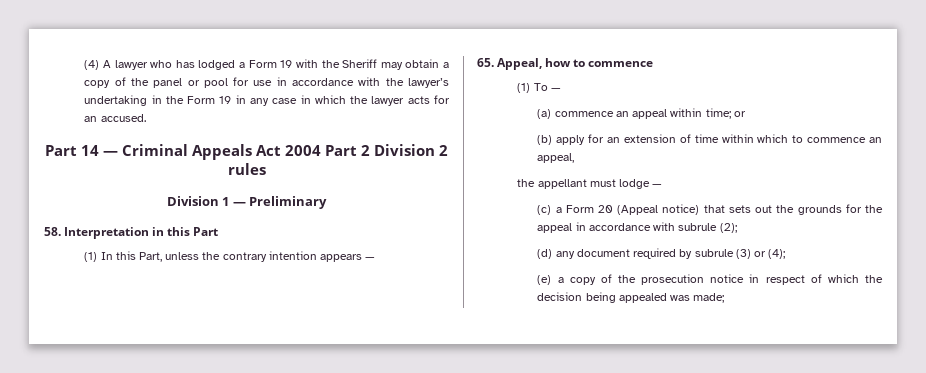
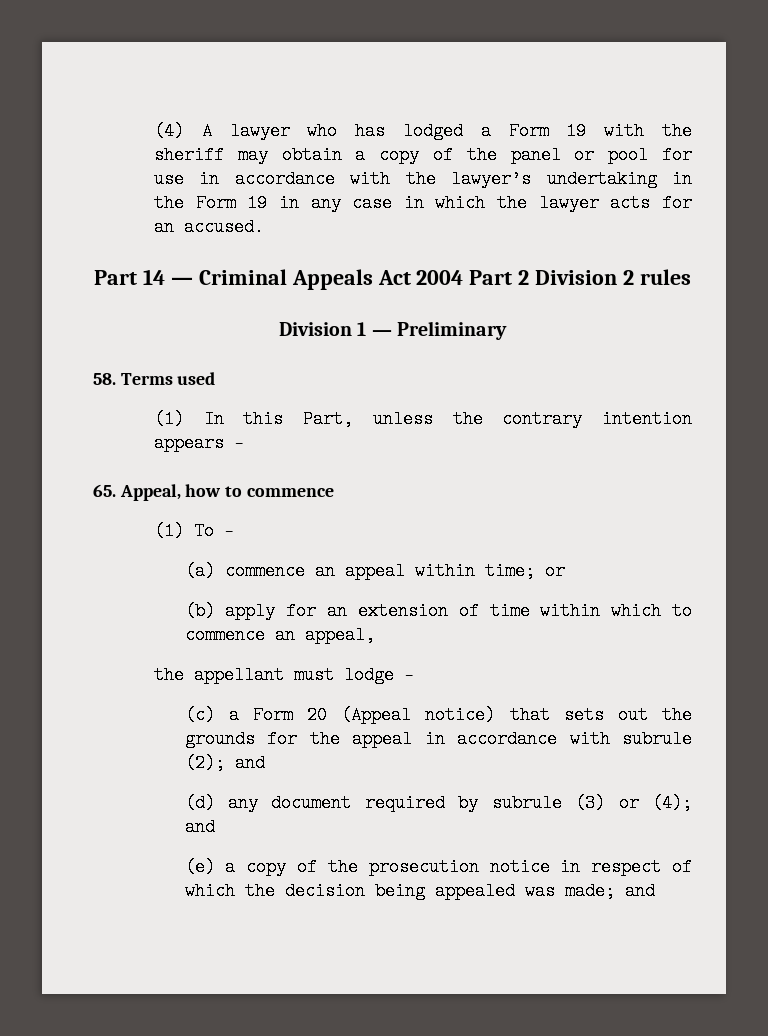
- (4) A lawyer who has lodged a Form 19 with the Sheriff may obtain a copy of the panel or pool for use in accordance with the lawyer’s undertaking in the Form 19 in any case in which the lawyer acts for an accused.
+ (4) A lawyer who has lodged a Form 19 with the sheriff may obtain a copy of the panel or pool for use in accordance with the lawyer’s undertaking in the Form 19 in any case in which the lawyer acts for an accused.
- 58. Interpretation in this Part
+ 58. Terms used
- (c) a Form 20 (Appeal notice) that sets out the grounds for the appeal in accordance with subrule (2);
+ (c) a Form 20 (Appeal notice) that sets out the grounds for the appeal in accordance with subrule (2); and
- (d) any document required by subrule (3) or (4);
+ (d) any document required by subrule (3) or (4); and
- (e) a copy of the prosecution notice in respect of which the decision being appealed was made;
+ (e) a copy of the prosecution notice in respect of which the decision being appealed was made; and

